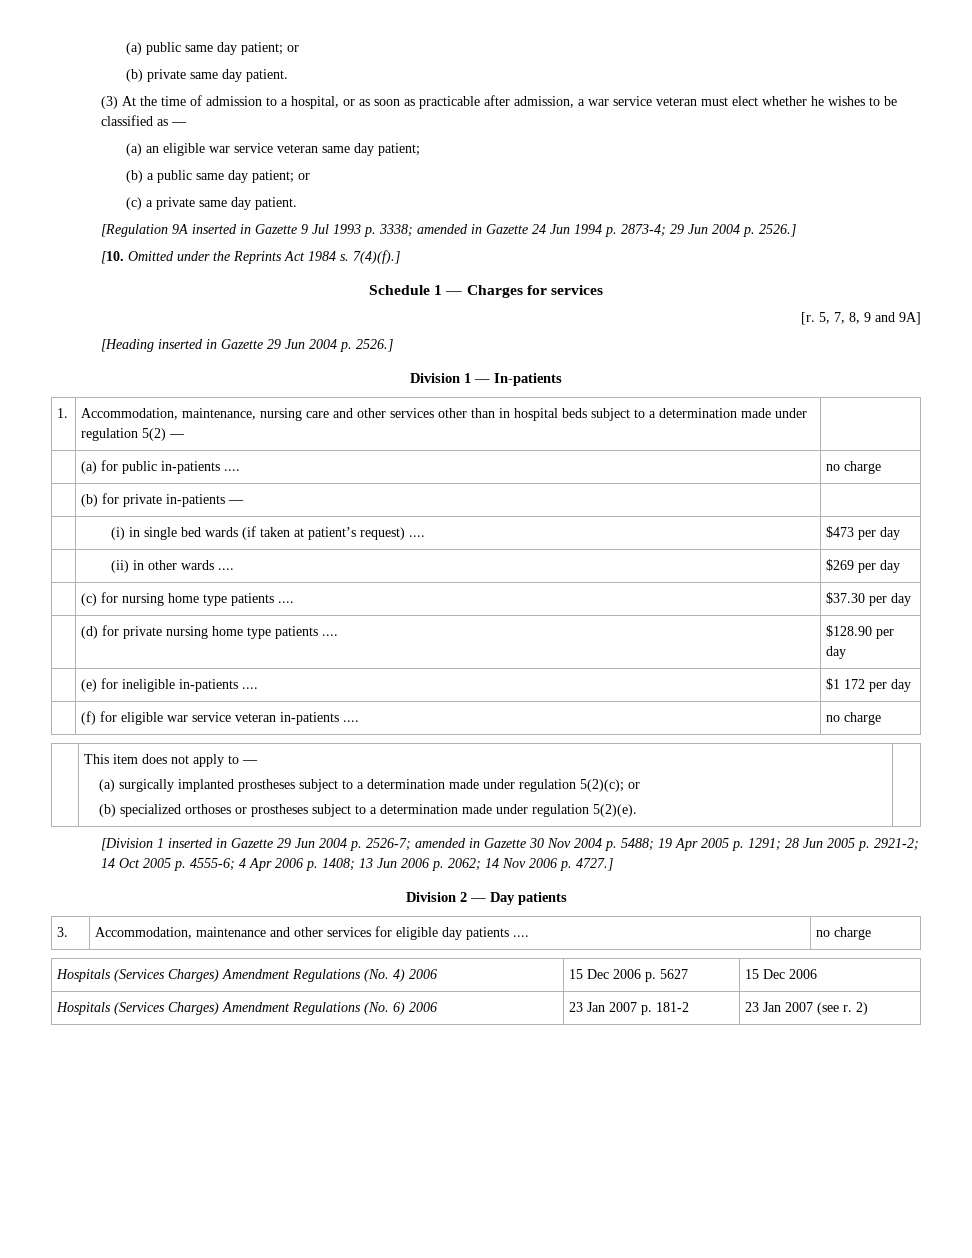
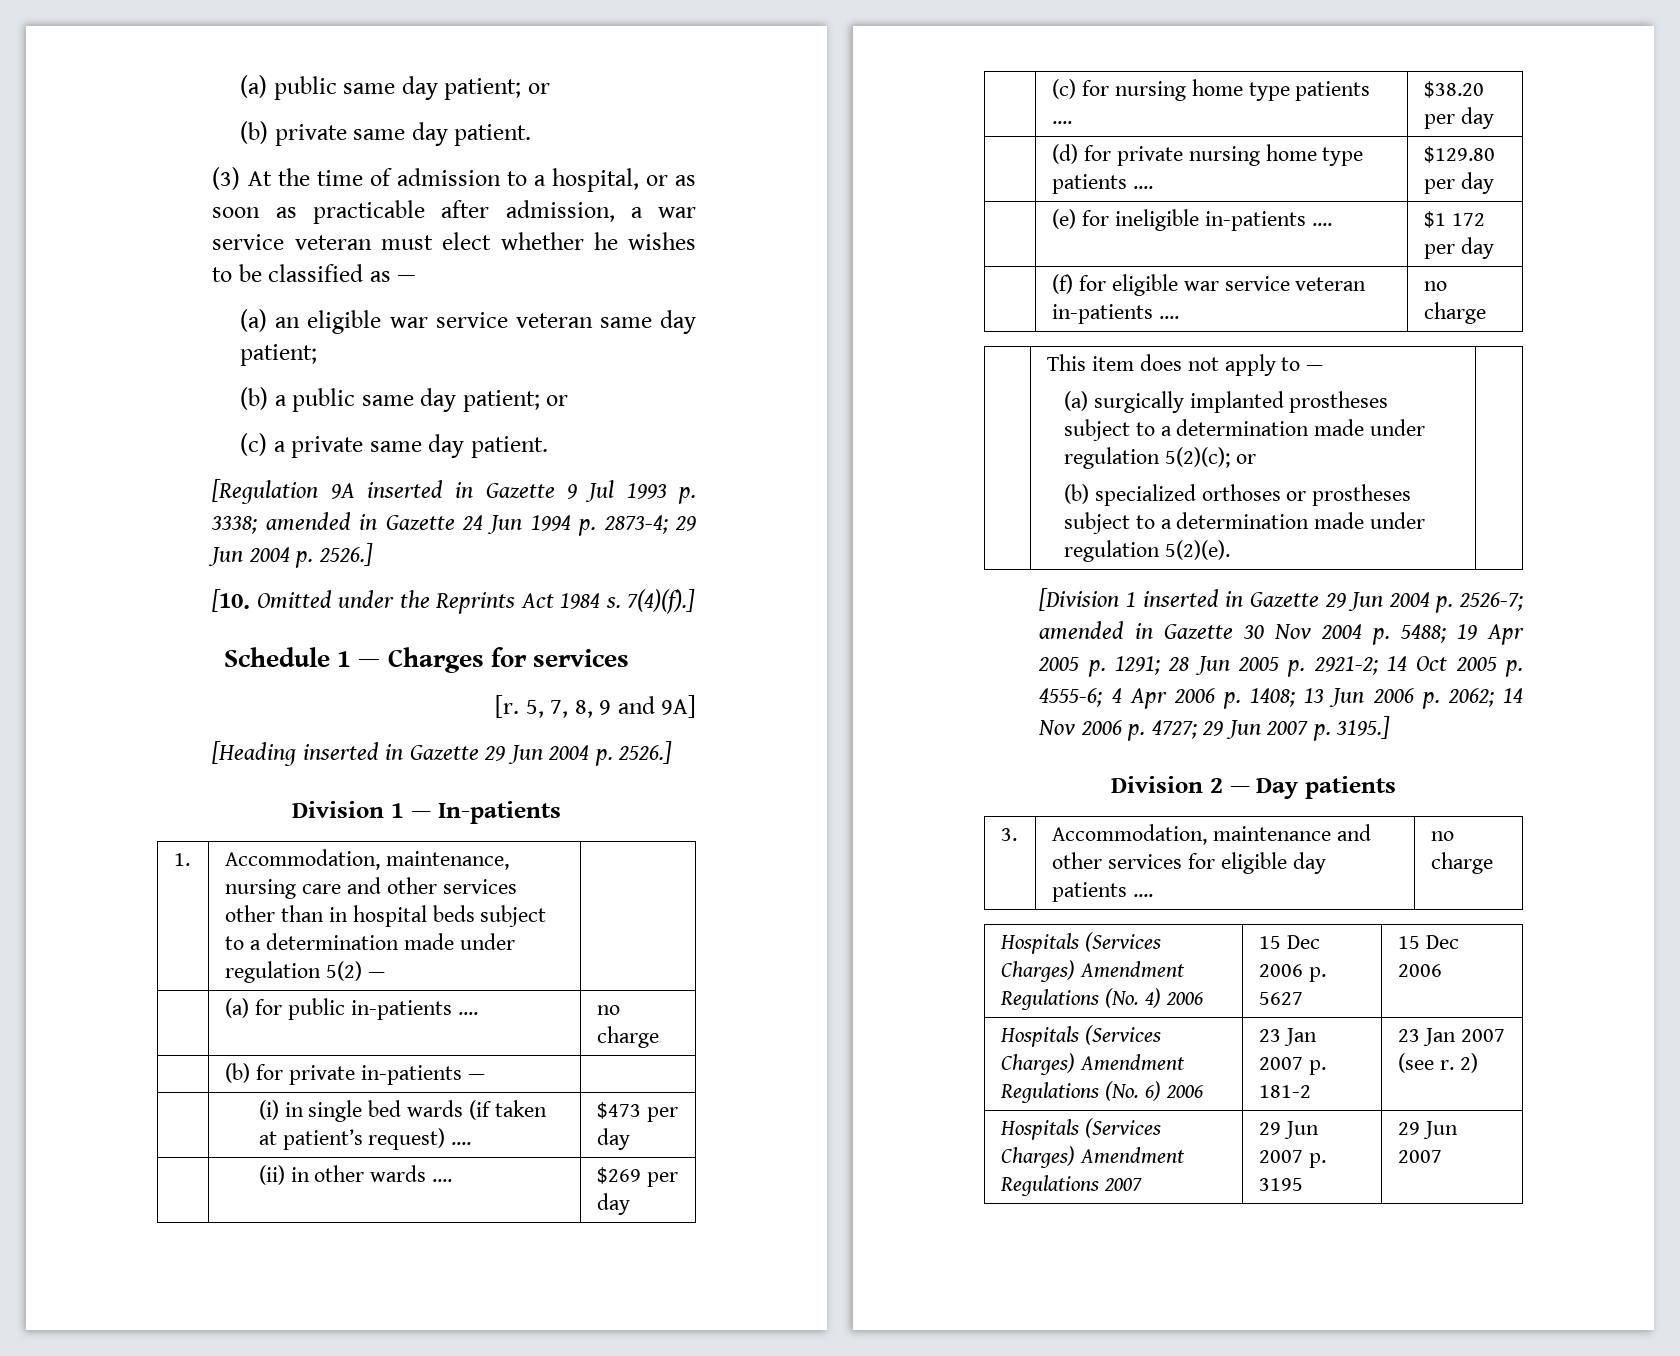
- | (c) for nursing home type patients .... | $37.30 per day
+ | (c) for nursing home type patients .... | $38.20 per day
- | (d) for private nursing home type patients .... | $128.90 per day
+ | (d) for private nursing home type patients .... | $129.80 per day
- [Division 1 inserted in Gazette 29 Jun 2004 p. 2526-7; amended in Gazette 30 Nov 2004 p. 5488; 19 Apr 2005 p. 1291; 28 Jun 2005 p. 2921-2; 14 Oct 2005 p. 4555-6; 4 Apr 2006 p. 1408; 13 Jun 2006 p. 2062; 14 Nov 2006 p. 4727.]
+ [Division 1 inserted in Gazette 29 Jun 2004 p. 2526-7; amended in Gazette 30 Nov 2004 p. 5488; 19 Apr 2005 p. 1291; 28 Jun 2005 p. 2921-2; 14 Oct 2005 p. 4555-6; 4 Apr 2006 p. 1408; 13 Jun 2006 p. 2062; 14 Nov 2006 p. 4727; 29 Jun 2007 p. 3195.]
+ Hospitals (Services Charges) Amendment Regulations 2007 | 29 Jun 2007 p. 3195 | 29 Jun 2007

